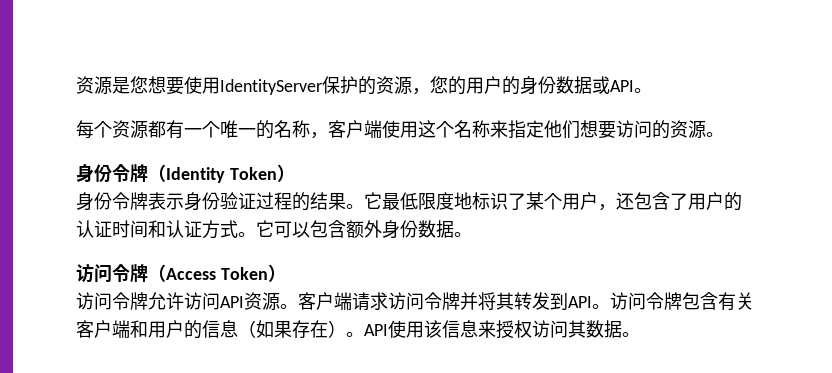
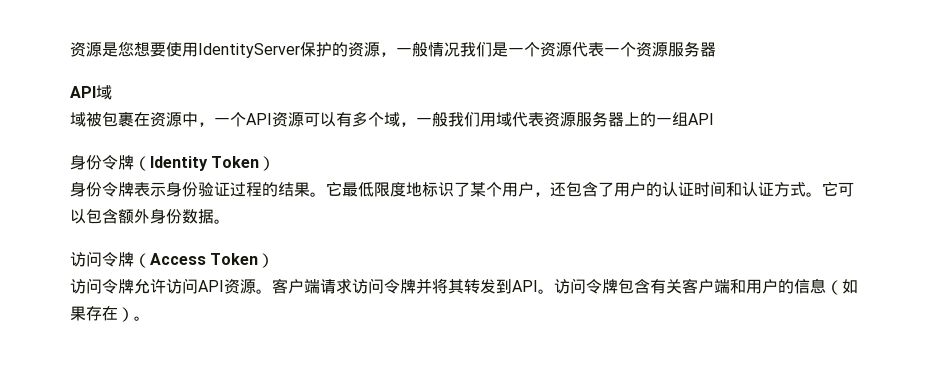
- 资源是您想要使用IdentityServer保护的资源，您的用户的身份数据或API。
- 每个资源都有一个唯一的名称，客户端使用这个名称来指定他们想要访问的资源。
+ 资源是您想要使用IdentityServer保护的资源，一般情况我们是一个资源代表一个资源服务器
+ API域
+ 域被包裹在资源中，一个API资源可以有多个域，一般我们用域代表资源服务器上的一组API
- API使用该信息来授权访问其数据。

